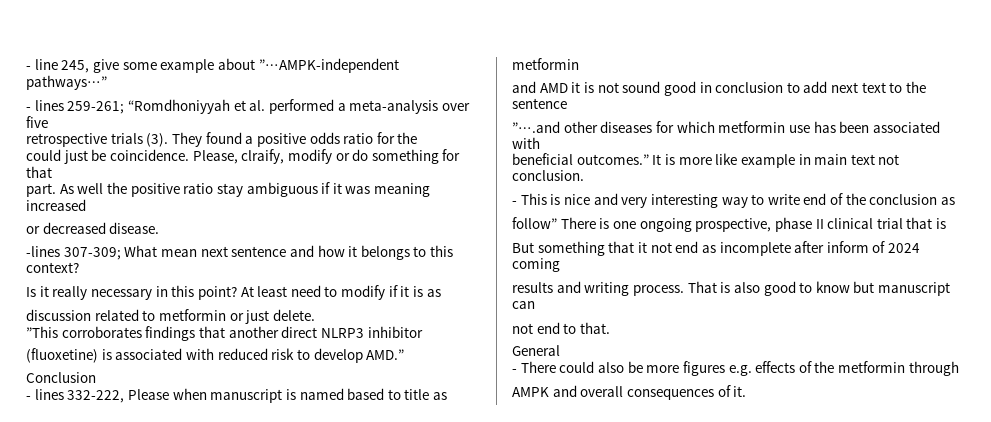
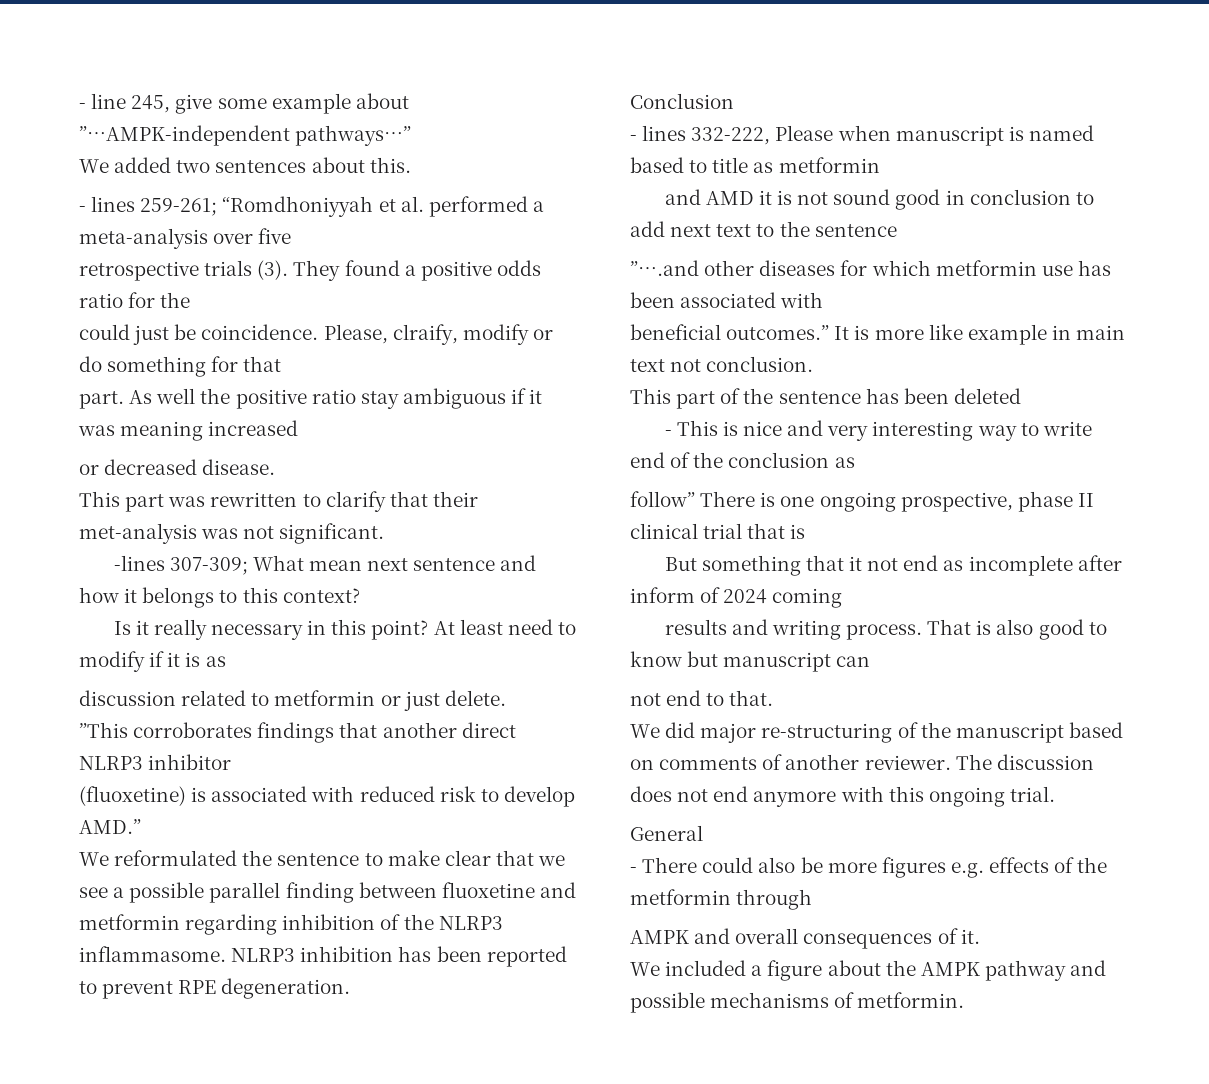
+ We added two sentences about this.
+ This part was rewritten to clarify that their met-analysis was not significant.
+ We reformulated the sentence to make clear that we see a possible parallel finding between fluoxetine and metformin regarding inhibition of the NLRP3 inflammasome. NLRP3 inhibition has been reported to prevent RPE degeneration.
+ This part of the sentence has been deleted
+ We did major re-structuring of the manuscript based on comments of another reviewer. The discussion does not end anymore with this ongoing trial.
+ We included a figure about the AMPK pathway and possible mechanisms of metformin.

